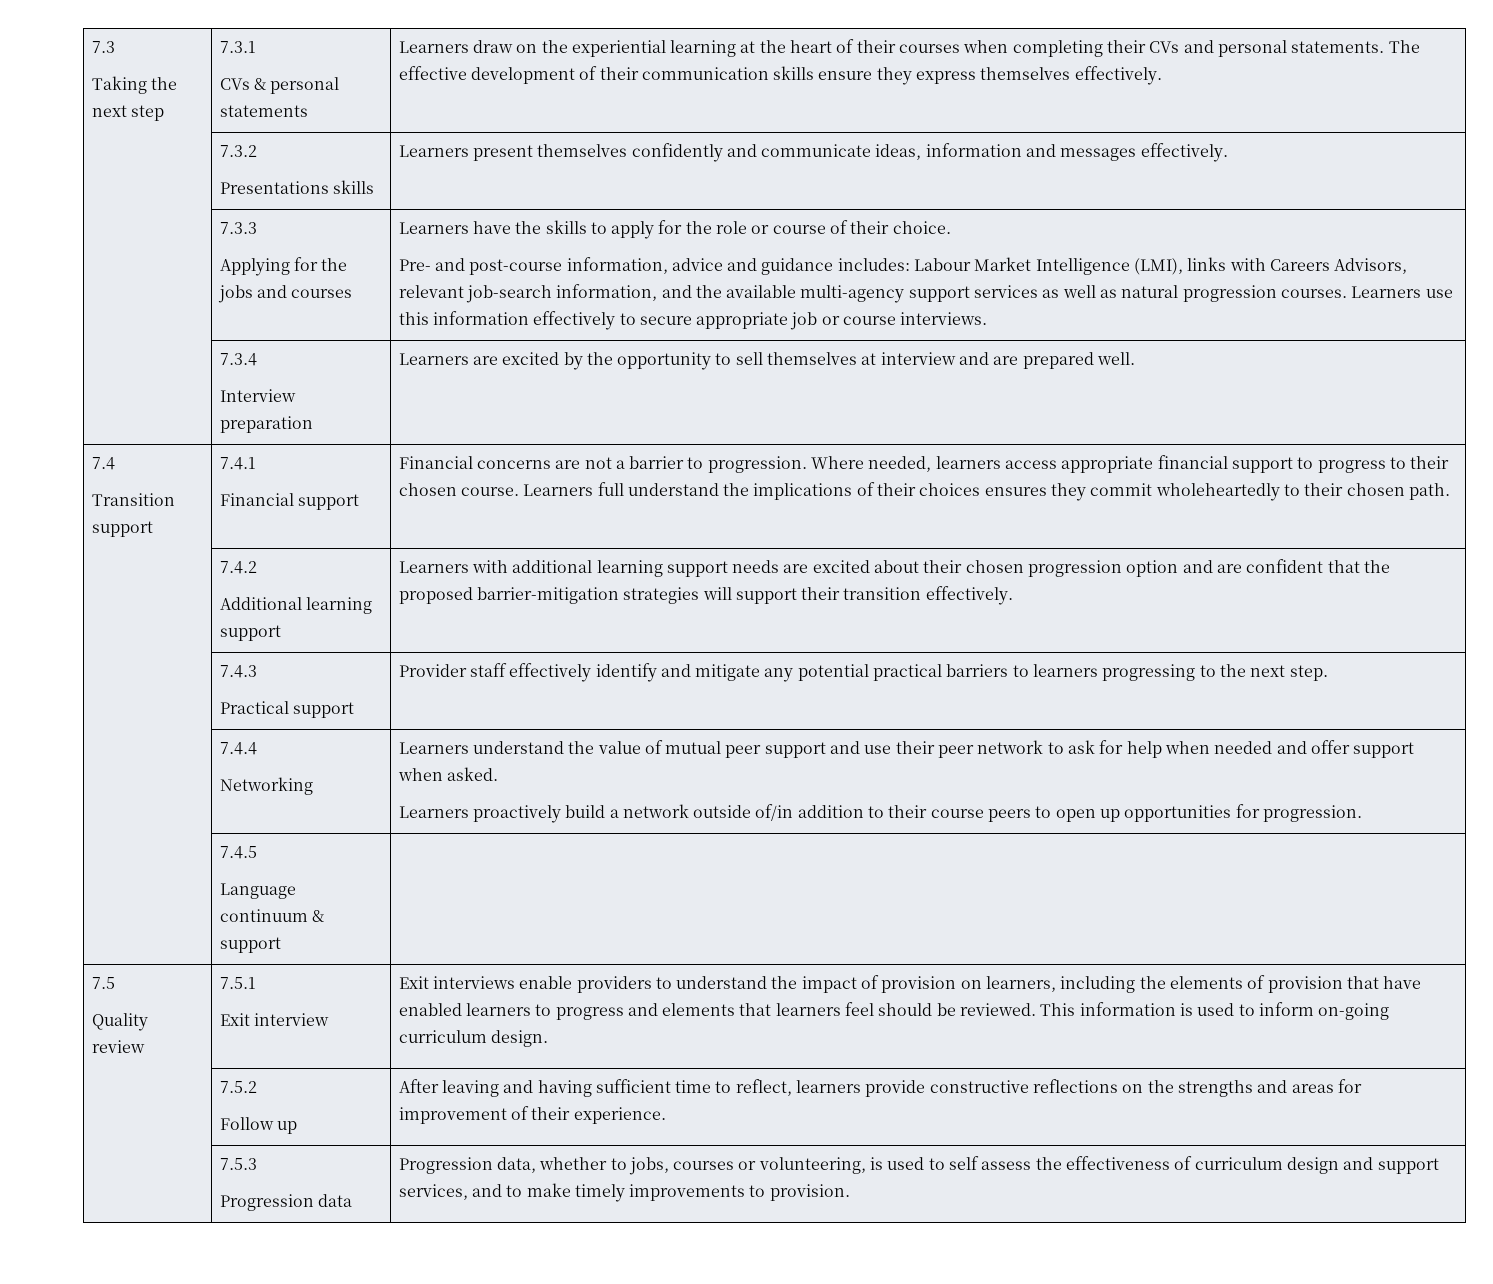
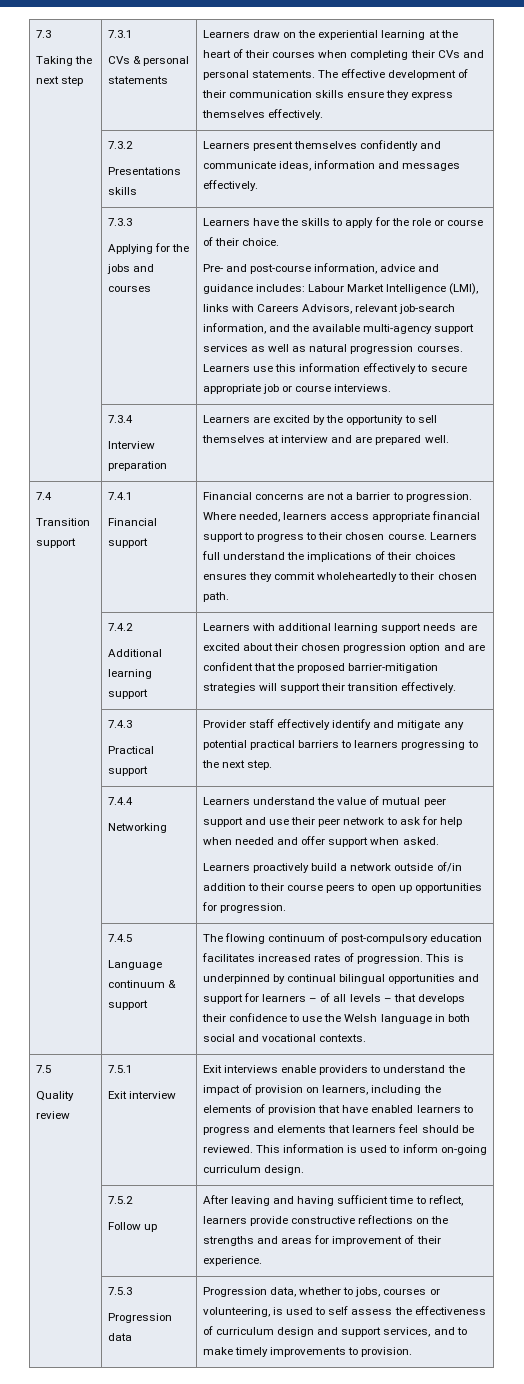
+ The flowing continuum of post-compulsory education facilitates increased rates of progression. This is underpinned by continual bilingual opportunities and support for learners – of all levels – that develops their confidence to use the Welsh language in both social and vocational contexts.

